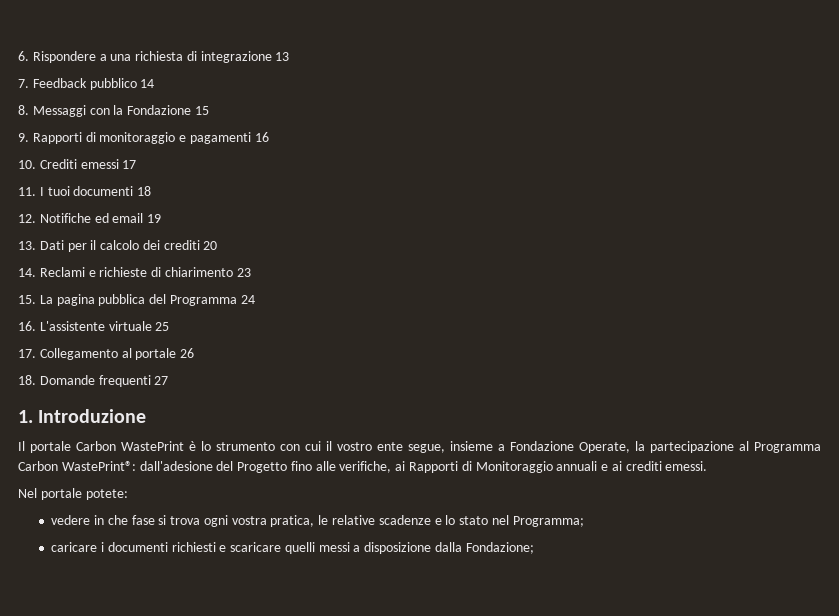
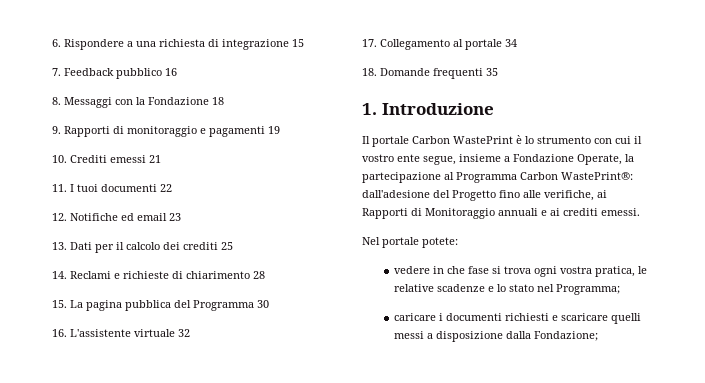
- 6. Rispondere a una richiesta di integrazione 13
+ 6. Rispondere a una richiesta di integrazione 15
- 7. Feedback pubblico 14
+ 7. Feedback pubblico 16
- 8. Messaggi con la Fondazione 15
+ 8. Messaggi con la Fondazione 18
- 9. Rapporti di monitoraggio e pagamenti 16
+ 9. Rapporti di monitoraggio e pagamenti 19
- 10. Crediti emessi 17
+ 10. Crediti emessi 21
- 11. I tuoi documenti 18
+ 11. I tuoi documenti 22
- 12. Notifiche ed email 19
+ 12. Notifiche ed email 23
- 13. Dati per il calcolo dei crediti 20
+ 13. Dati per il calcolo dei crediti 25
- 14. Reclami e richieste di chiarimento 23
+ 14. Reclami e richieste di chiarimento 28
- 15. La pagina pubblica del Programma 24
+ 15. La pagina pubblica del Programma 30
- 16. L'assistente virtuale 25
+ 16. L'assistente virtuale 32
- 17. Collegamento al portale 26
+ 17. Collegamento al portale 34
- 18. Domande frequenti 27
+ 18. Domande frequenti 35

